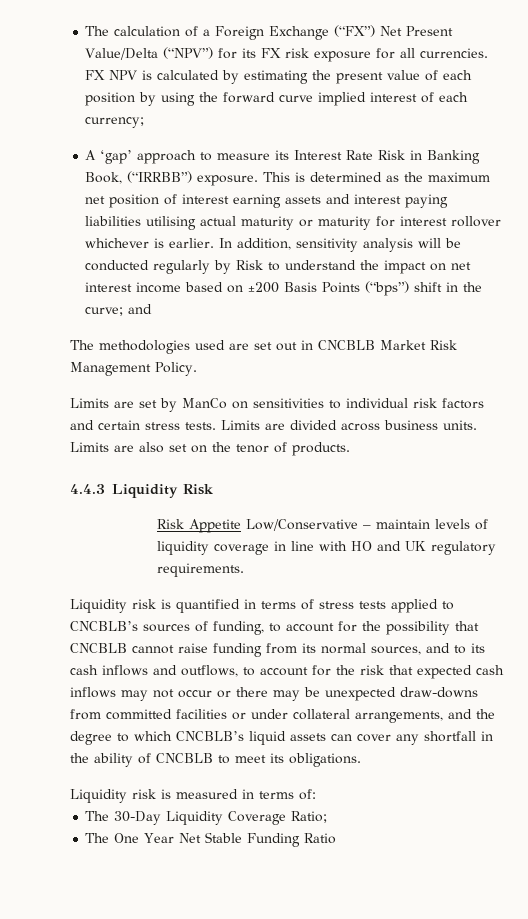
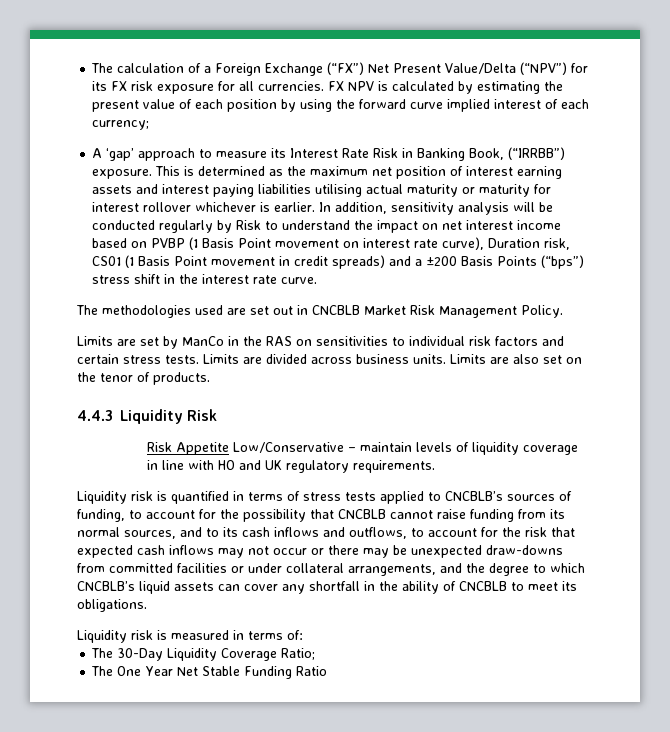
- In addition, sensitivity analysis will be conducted regularly by Risk to understand the impact on net interest income based on ±200 Basis Points (“bps”) shift in the curve; and
+ In addition, sensitivity analysis will be conducted regularly by Risk to understand the impact on net interest income based on PVBP (1 Basis Point movement on interest rate curve), Duration risk, CS01 (1 Basis Point movement in credit spreads) and a ±200 Basis Points (“bps”) stress shift in the interest rate curve.
- Limits are set by ManCo on sensitivities to individual risk factors and certain stress tests.
+ Limits are set by ManCo in the RAS on sensitivities to individual risk factors and certain stress tests.

